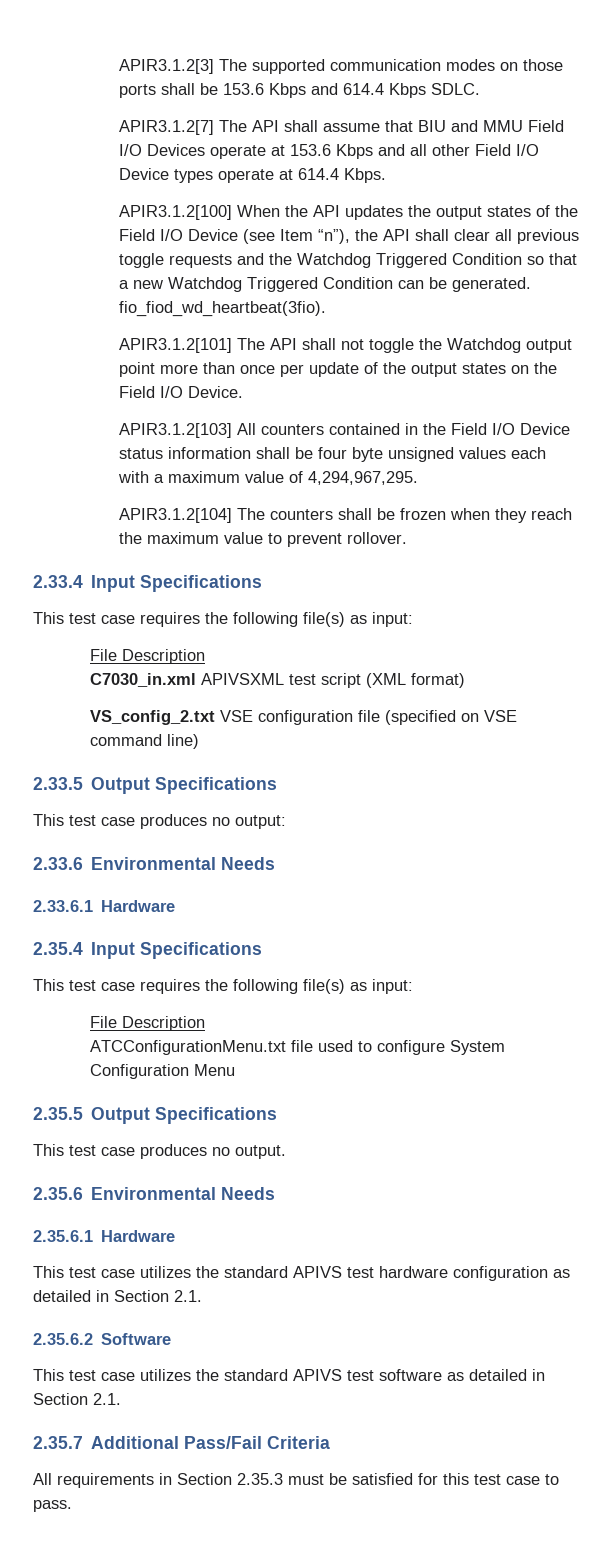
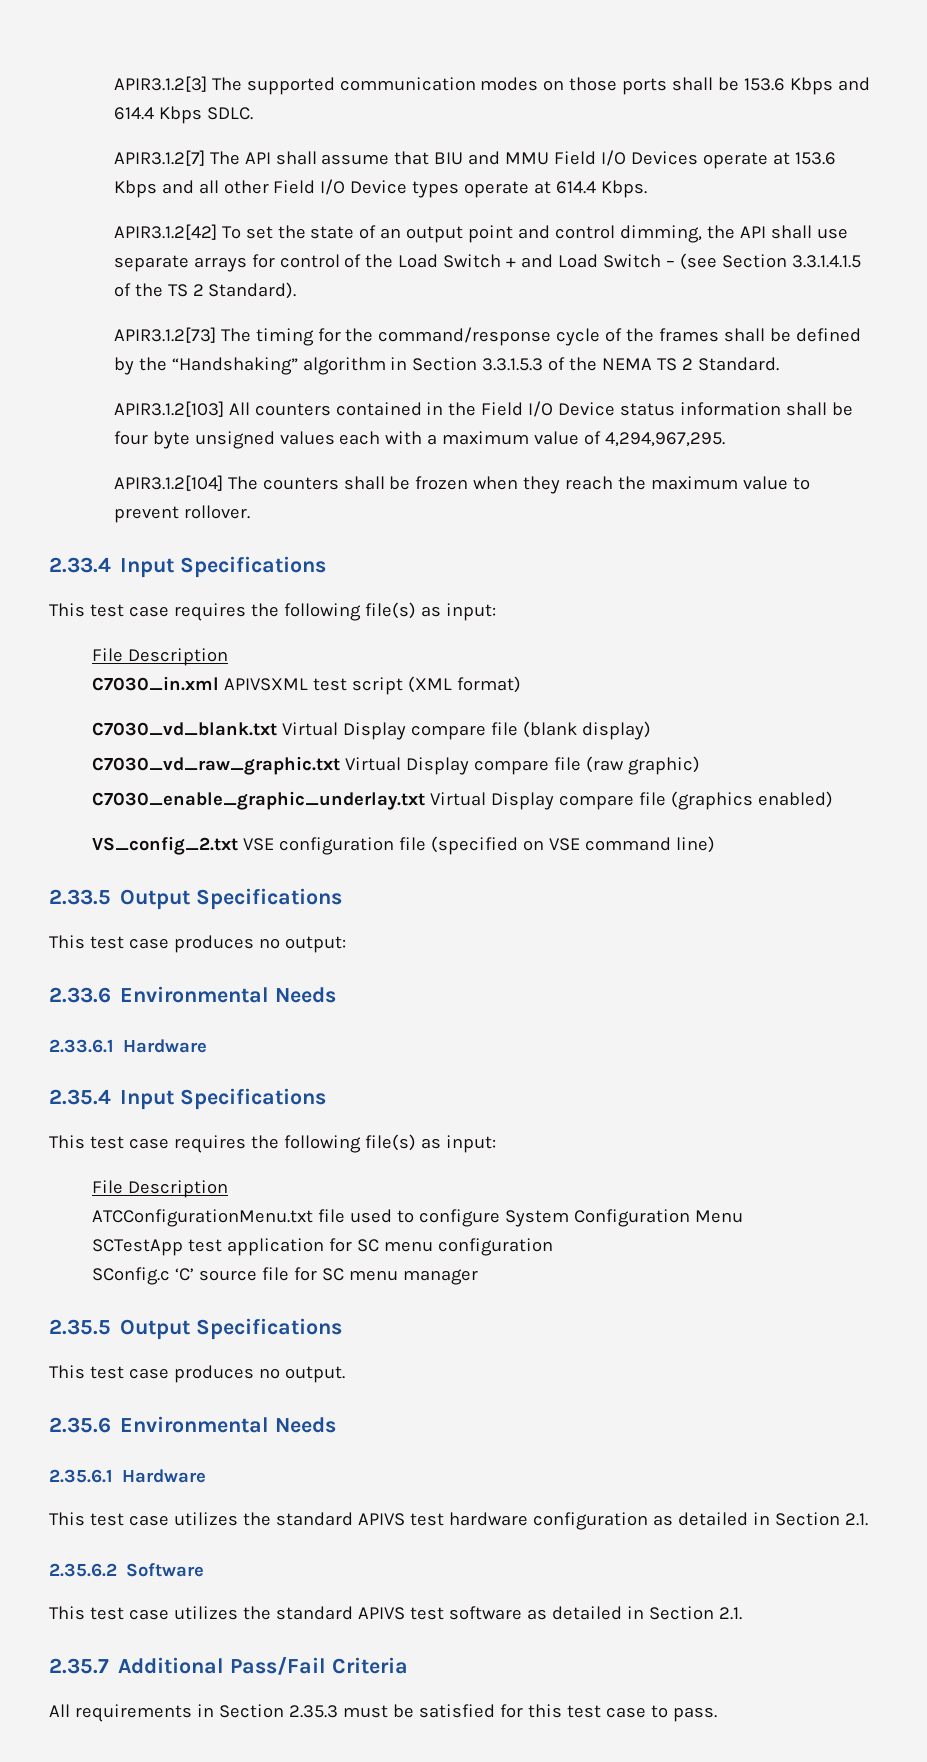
- APIR3.1.2[100] When the API updates the output states of the Field I/O Device (see Item “n”), the API shall clear all previous toggle requests and the Watchdog Triggered Condition so that a new Watchdog Triggered Condition can be generated. fio_fiod_wd_heartbeat(3fio).
- APIR3.1.2[101] The API shall not toggle the Watchdog output point more than once per update of the output states on the Field I/O Device.
+ APIR3.1.2[42] To set the state of an output point and control dimming, the API shall use separate arrays for control of the Load Switch + and Load Switch – (see Section 3.3.1.4.1.5 of the TS 2 Standard).
+ APIR3.1.2[73] The timing for the command/response cycle of the frames shall be defined by the “Handshaking” algorithm in Section 3.3.1.5.3 of the NEMA TS 2 Standard.
+ C7030_vd_blank.txt Virtual Display compare file (blank display)
+ C7030_vd_raw_graphic.txt Virtual Display compare file (raw graphic)
+ C7030_enable_graphic_underlay.txt Virtual Display compare file (graphics enabled)
+ SCTestApp test application for SC menu configuration
+ SConfig.c ‘C’ source file for SC menu manager

